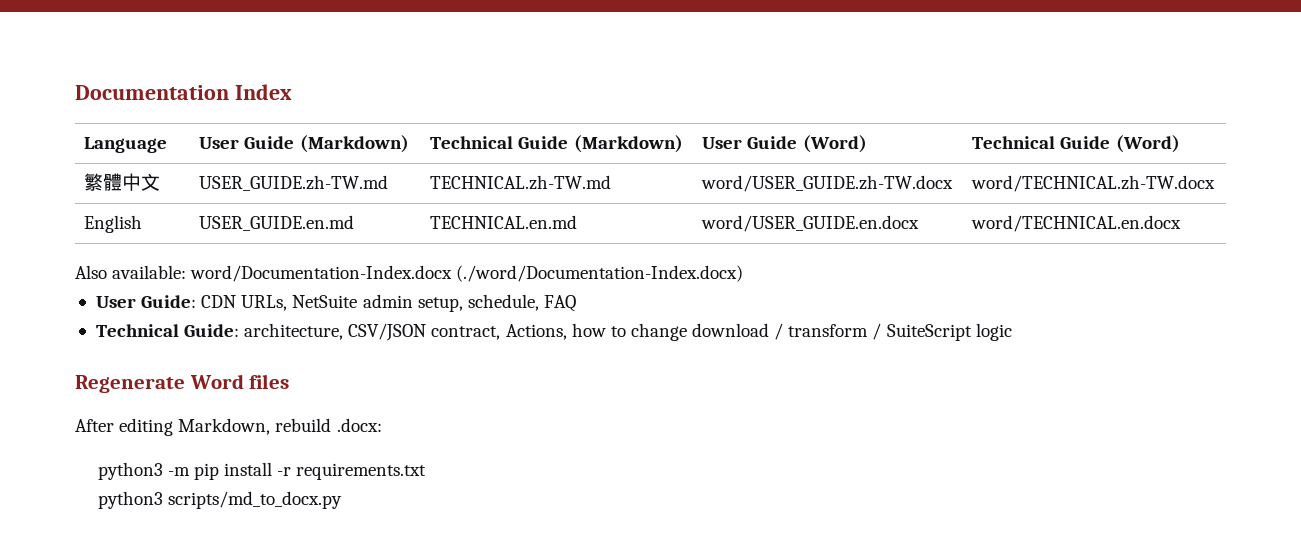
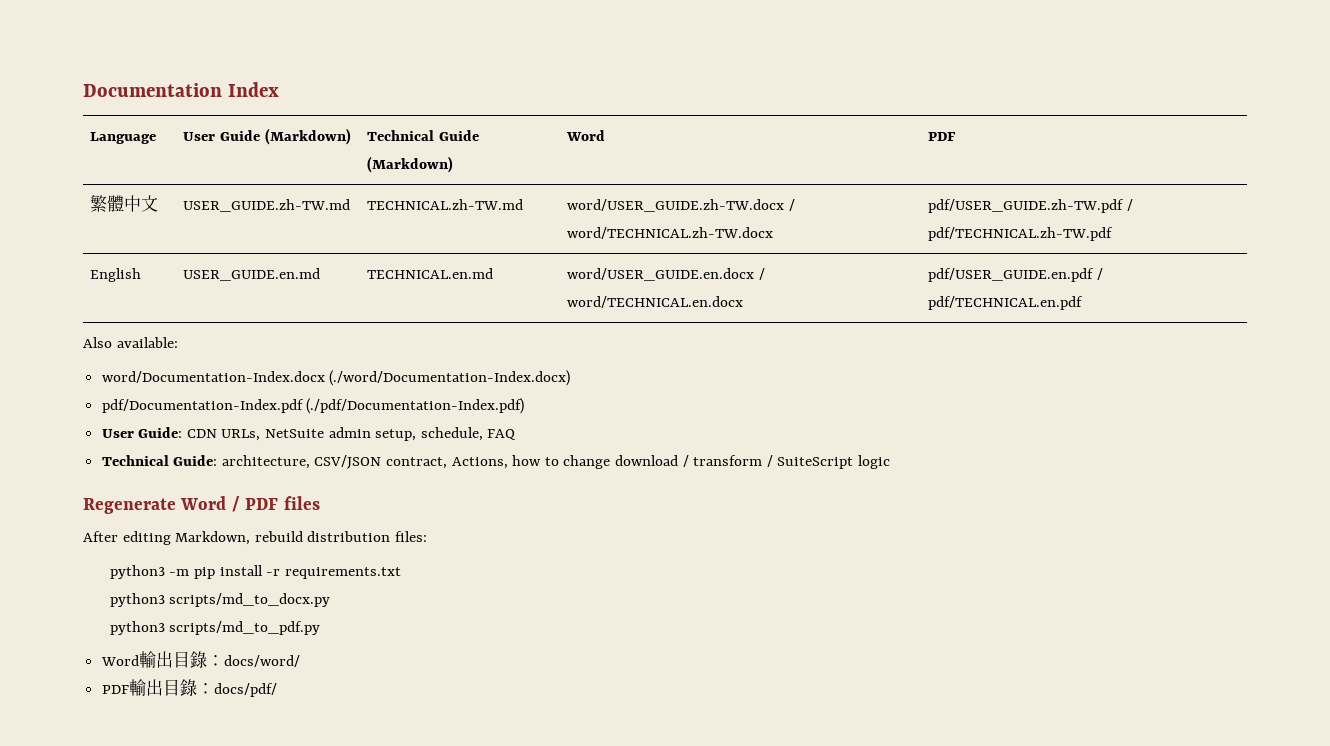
- Language | User Guide (Markdown) | Technical Guide (Markdown) | User Guide (Word) | Technical Guide (Word)
+ Language | User Guide (Markdown) | Technical Guide (Markdown) | Word | PDF
- 繁體中文 | USER_GUIDE.zh-TW.md | TECHNICAL.zh-TW.md | word/USER_GUIDE.zh-TW.docx | word/TECHNICAL.zh-TW.docx
+ 繁體中文 | USER_GUIDE.zh-TW.md | TECHNICAL.zh-TW.md | word/USER_GUIDE.zh-TW.docx / word/TECHNICAL.zh-TW.docx | pdf/USER_GUIDE.zh-TW.pdf / pdf/TECHNICAL.zh-TW.pdf
- English | USER_GUIDE.en.md | TECHNICAL.en.md | word/USER_GUIDE.en.docx | word/TECHNICAL.en.docx
+ English | USER_GUIDE.en.md | TECHNICAL.en.md | word/USER_GUIDE.en.docx / word/TECHNICAL.en.docx | pdf/USER_GUIDE.en.pdf / pdf/TECHNICAL.en.pdf
- Also available: word/Documentation-Index.docx (./word/Documentation-Index.docx)
+ Also available:
+ word/Documentation-Index.docx (./word/Documentation-Index.docx)
+ pdf/Documentation-Index.pdf (./pdf/Documentation-Index.pdf)
- Regenerate Word files
+ Regenerate Word / PDF files
- After editing Markdown, rebuild .docx:
+ After editing Markdown, rebuild distribution files:
+ python3 scripts/md_to_pdf.py
+ Word輸出目錄：docs/word/
+ PDF輸出目錄：docs/pdf/

